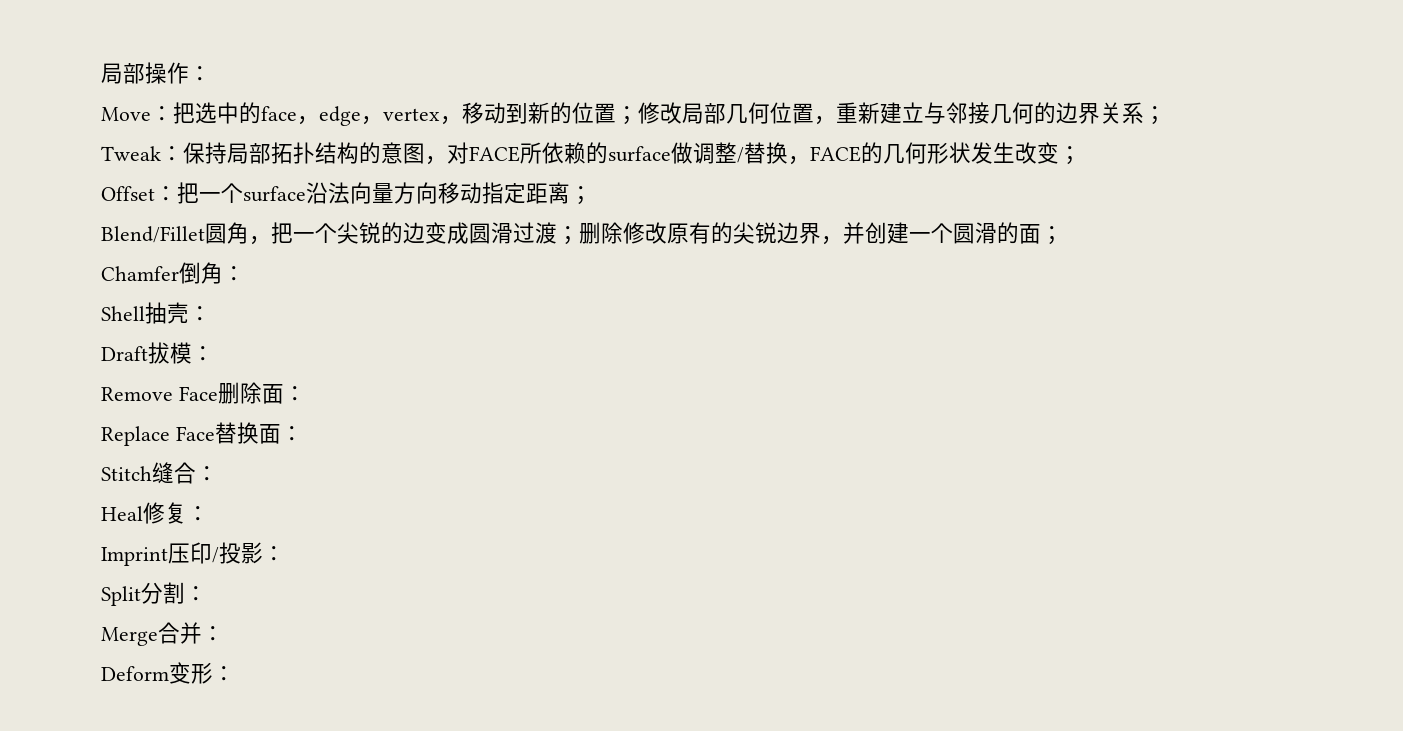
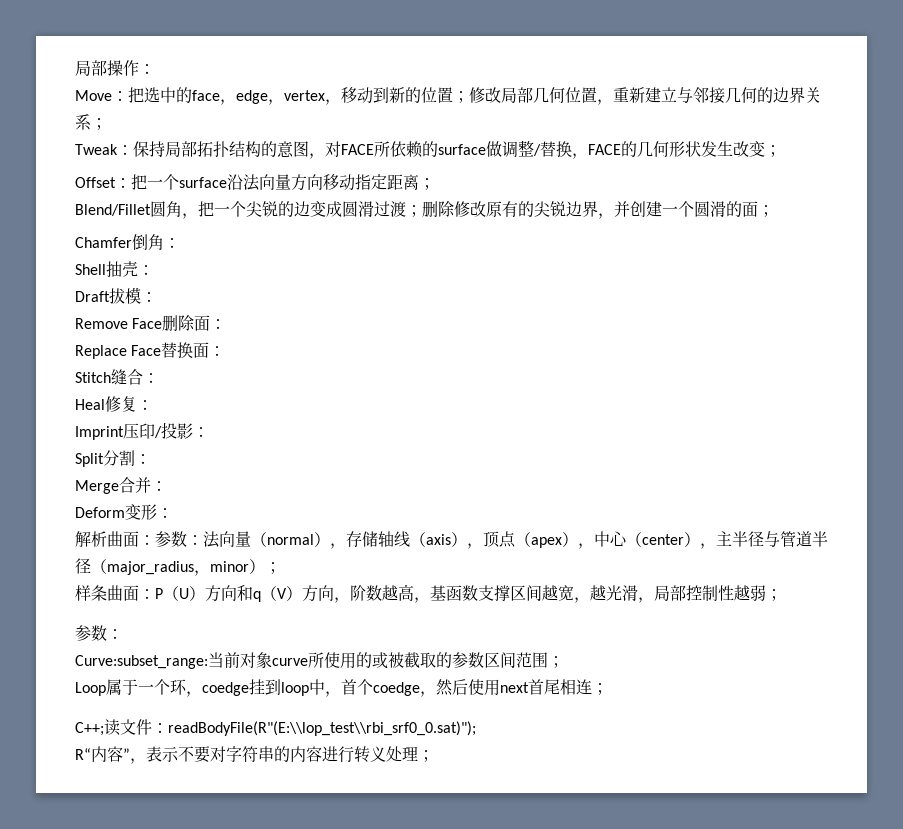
+ 解析曲面：参数：法向量（normal），存储轴线（axis），顶点（apex），中心（center），主半径与管道半径（major_radius，minor）；
+ 样条曲面：P（U）方向和q（V）方向，阶数越高，基函数支撑区间越宽，越光滑，局部控制性越弱；
+ 参数：
+ Curve:subset_range:当前对象curve所使用的或被截取的参数区间范围；
+ Loop属于一个环，coedge挂到loop中，首个coedge，然后使用next首尾相连；
+ C++;读文件：readBodyFile(R"(E:\\lop_test\\rbi_srf0_0.sat)");
+ R“内容”，表示不要对字符串的内容进行转义处理；

